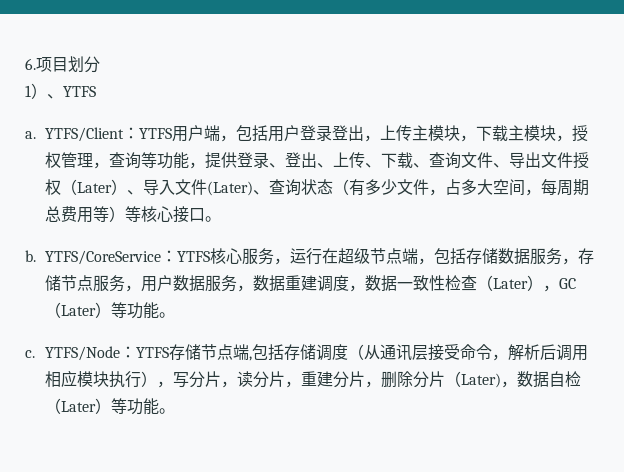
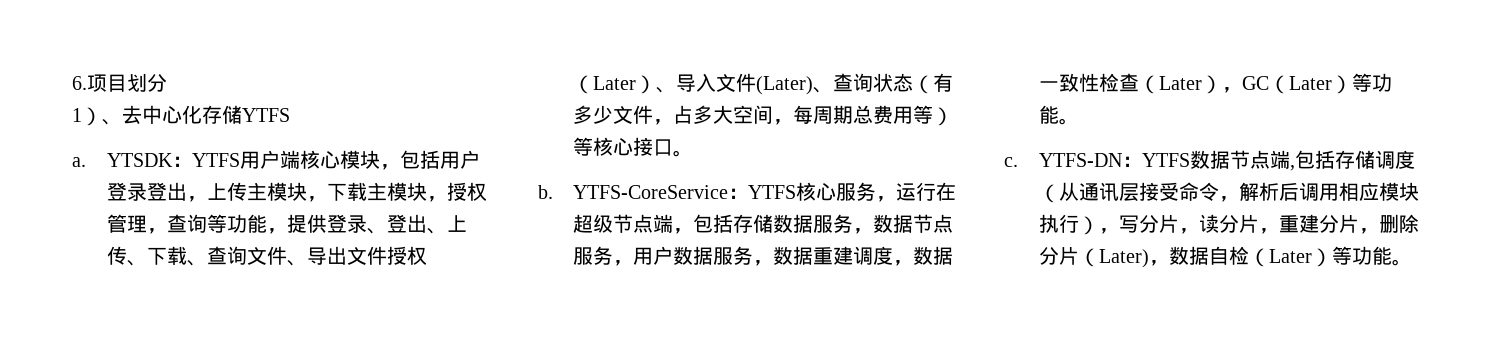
- 1）、YTFS
+ 1）、去中心化存储YTFS
- YTFS/Client：YTFS用户端，包括用户登录登出，上传主模块，下载主模块，授权管理，查询等功能，提供登录、登出、上传、下载、查询文件、导出文件授权（Later）、导入文件(Later)、查询状态（有多少文件，占多大空间，每周期总费用等）等核心接口。
+ YTSDK：YTFS用户端核心模块，包括用户登录登出，上传主模块，下载主模块，授权管理，查询等功能，提供登录、登出、上传、下载、查询文件、导出文件授权（Later）、导入文件(Later)、查询状态（有多少文件，占多大空间，每周期总费用等）等核心接口。
- YTFS/CoreService：YTFS核心服务，运行在超级节点端，包括存储数据服务，存储节点服务，用户数据服务，数据重建调度，数据一致性检查（Later），GC（Later）等功能。
+ YTFS-CoreService：YTFS核心服务，运行在超级节点端，包括存储数据服务，数据节点服务，用户数据服务，数据重建调度，数据一致性检查（Later），GC（Later）等功能。
- YTFS/Node：YTFS存储节点端,包括存储调度（从通讯层接受命令，解析后调用相应模块执行），写分片，读分片，重建分片，删除分片（Later)，数据自检（Later）等功能。
+ YTFS-DN：YTFS数据节点端,包括存储调度（从通讯层接受命令，解析后调用相应模块执行），写分片，读分片，重建分片，删除分片（Later)，数据自检（Later）等功能。

